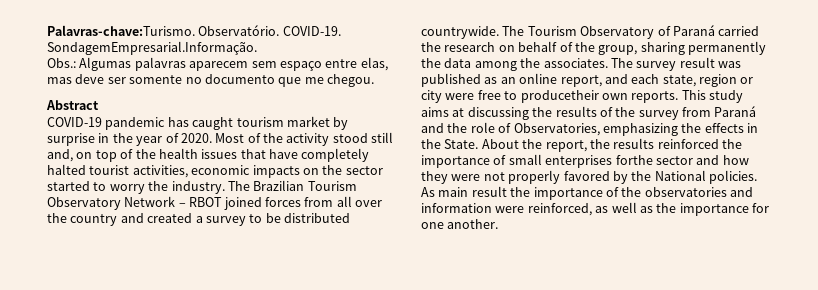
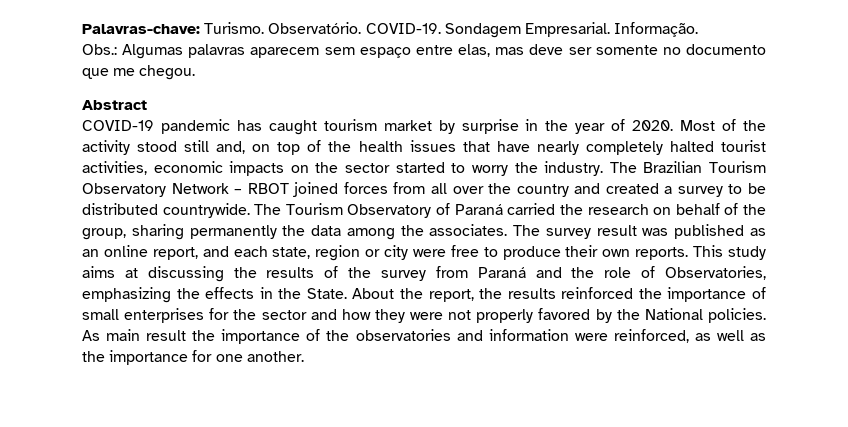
- Palavras-chave:Turismo. Observatório. COVID-19. SondagemEmpresarial.Informação.
+ Palavras-chave: Turismo. Observatório. COVID-19. Sondagem Empresarial. Informação.
- Most of the activity stood still and, on top of the health issues that have completely halted tourist activities, economic impacts on the sector started to worry the industry.
+ Most of the activity stood still and, on top of the health issues that have nearly completely halted tourist activities, economic impacts on the sector started to worry the industry.
- The survey result was published as an online report, and each state, region or city were free to producetheir own reports.
+ The survey result was published as an online report, and each state, region or city were free to produce their own reports.
- About the report, the results reinforced the importance of small enterprises forthe sector and how they were not properly favored by the National policies.
+ About the report, the results reinforced the importance of small enterprises for the sector and how they were not properly favored by the National policies.

